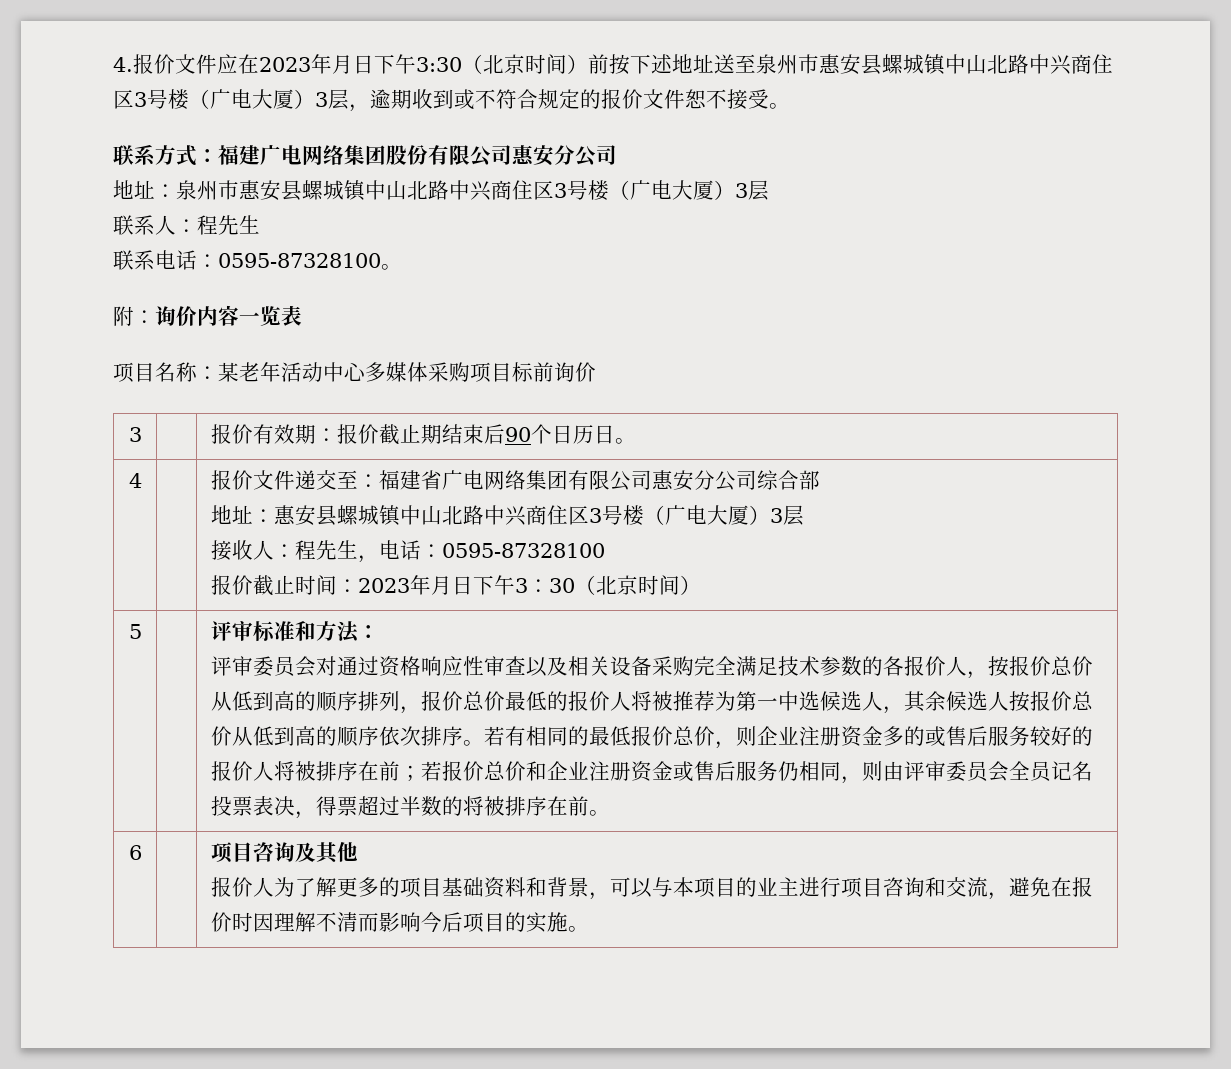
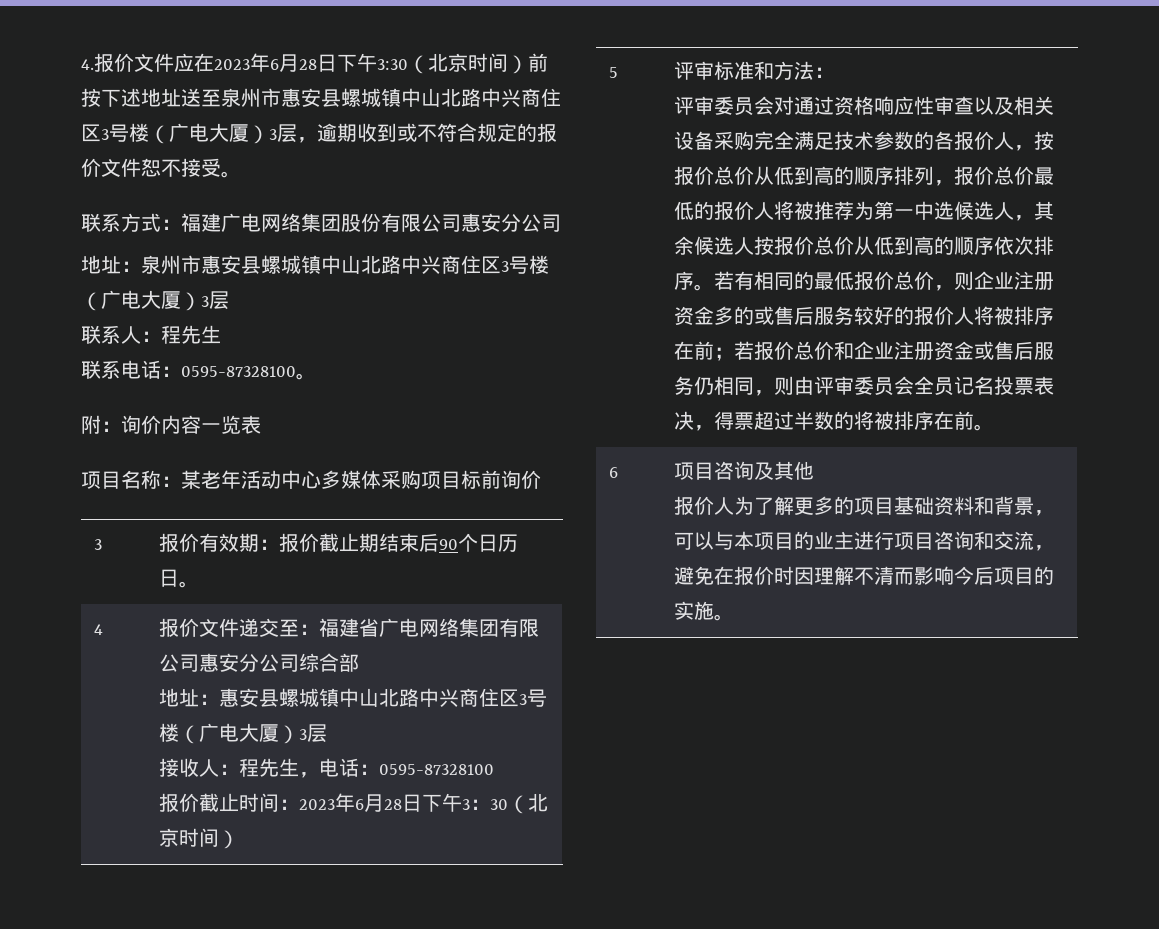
- 4.报价文件应在2023年月日下午3:30（北京时间）前按下述地址送至泉州市惠安县螺城镇中山北路中兴商住区3号楼（广电大厦）3层，逾期收到或不符合规定的报价文件恕不接受。
+ 4.报价文件应在2023年6月28日下午3:30（北京时间）前按下述地址送至泉州市惠安县螺城镇中山北路中兴商住区3号楼（广电大厦）3层，逾期收到或不符合规定的报价文件恕不接受。
- 报价截止时间：2023年月日下午3：30（北京时间）
+ 报价截止时间：2023年6月28日下午3：30（北京时间）

